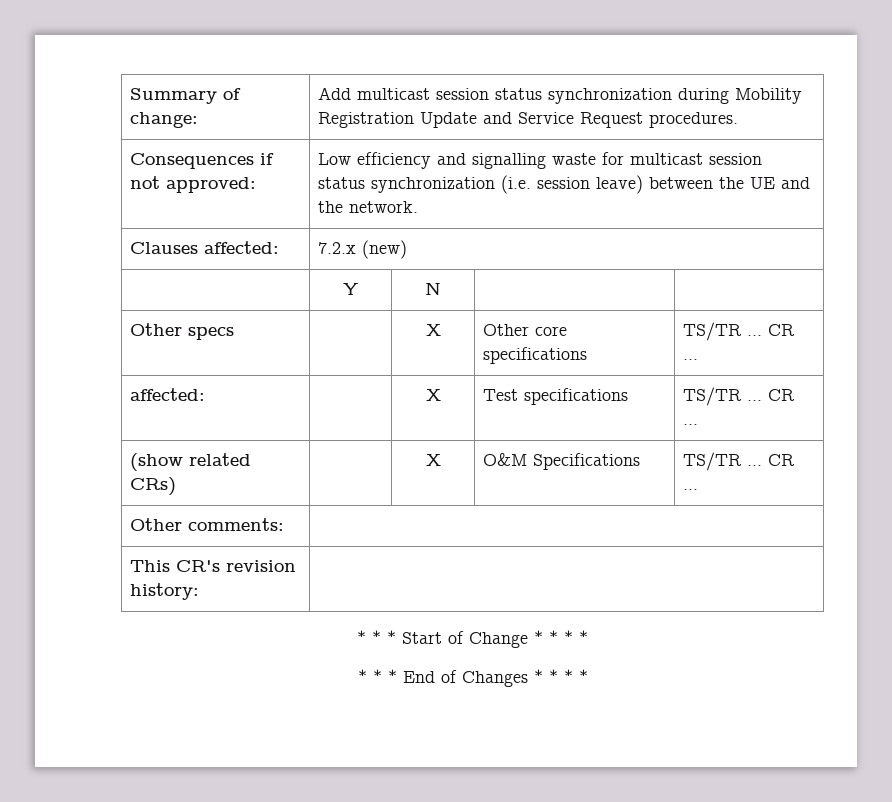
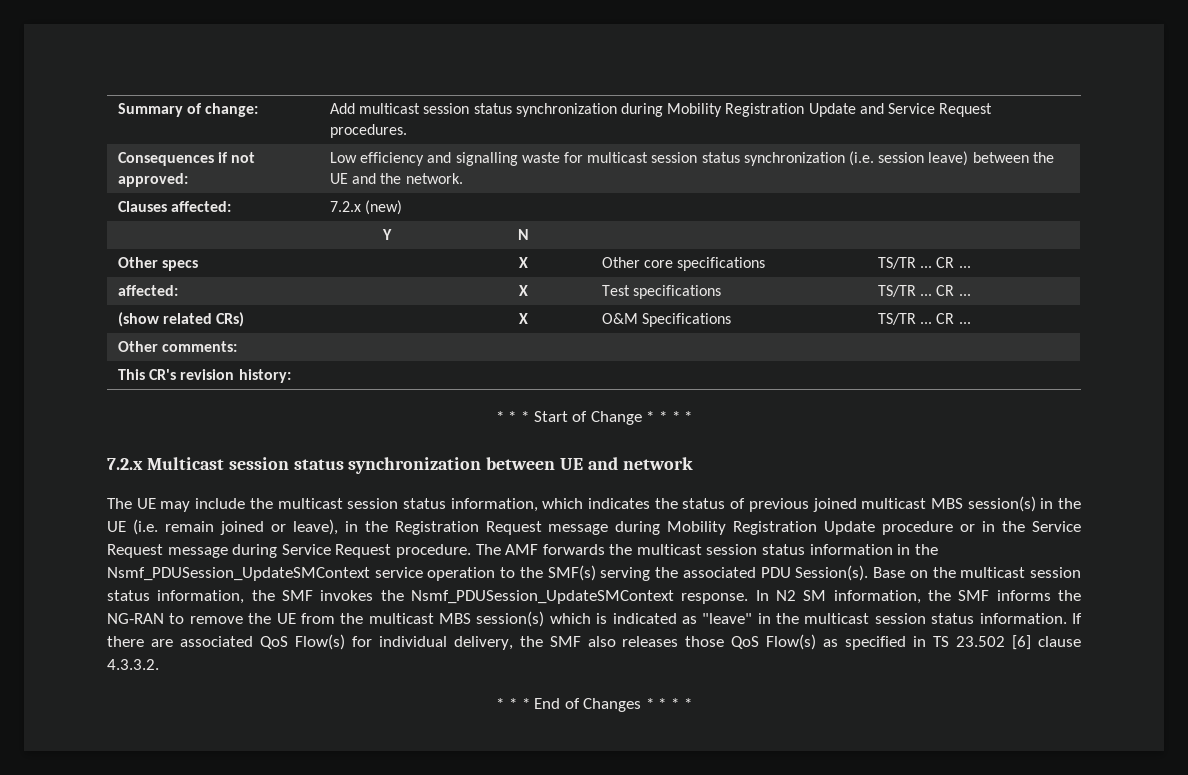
+ 7.2.x Multicast session status synchronization between UE and network
+ The UE may include the multicast session status information, which indicates the status of previous joined multicast MBS session(s) in the UE (i.e. remain joined or leave), in the Registration Request message during Mobility Registration Update procedure or in the Service Request message during Service Request procedure. The AMF forwards the multicast session status information in the Nsmf_PDUSession_UpdateSMContext service operation to the SMF(s) serving the associated PDU Session(s). Base on the multicast session status information, the SMF invokes the Nsmf_PDUSession_UpdateSMContext response. In N2 SM information, the SMF informs the NG-RAN to remove the UE from the multicast MBS session(s) which is indicated as "leave" in the multicast session status information. If there are associated QoS Flow(s) for individual delivery, the SMF also releases those QoS Flow(s) as specified in TS 23.502 [6] clause 4.3.3.2.

